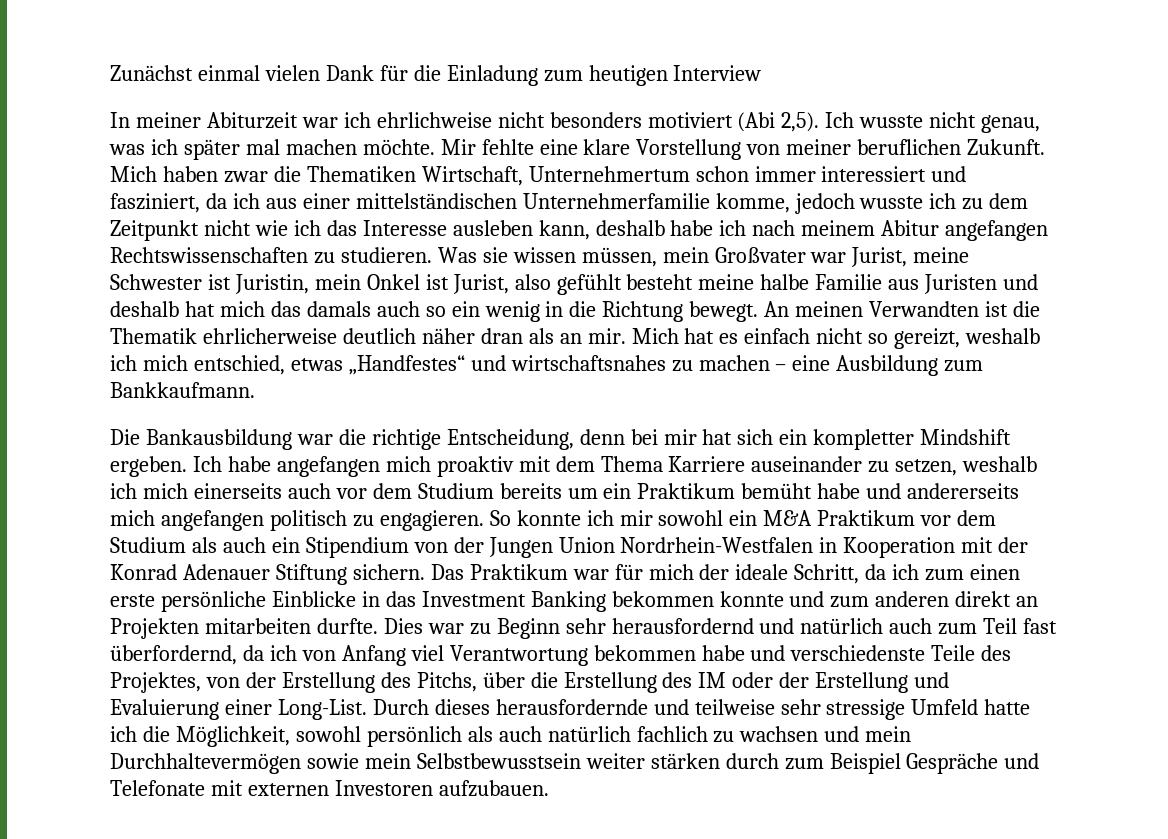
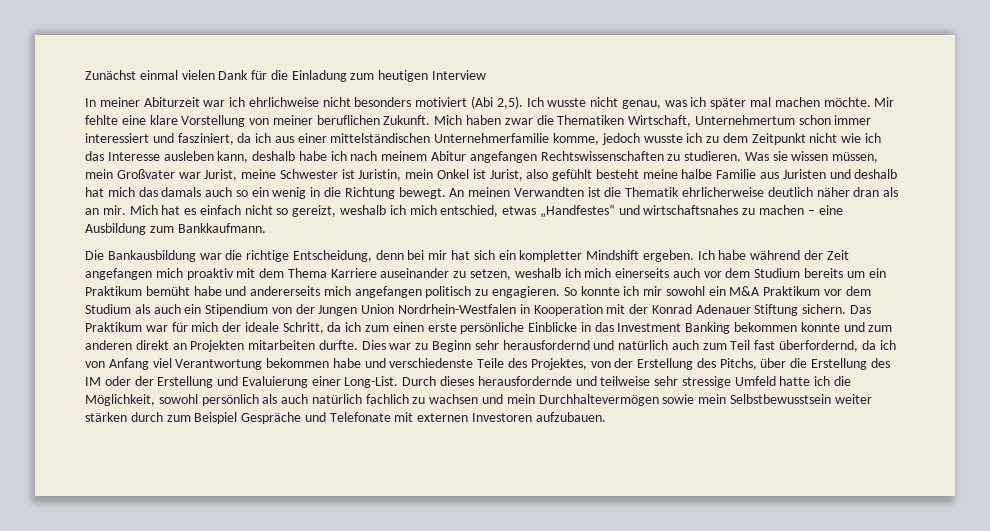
- Ich habe angefangen mich proaktiv mit dem Thema Karriere auseinander zu setzen, weshalb ich mich einerseits auch vor dem Studium bereits um ein Praktikum bemüht habe und andererseits mich angefangen politisch zu engagieren.
+ Ich habe während der Zeit angefangen mich proaktiv mit dem Thema Karriere auseinander zu setzen, weshalb ich mich einerseits auch vor dem Studium bereits um ein Praktikum bemüht habe und andererseits mich angefangen politisch zu engagieren.

